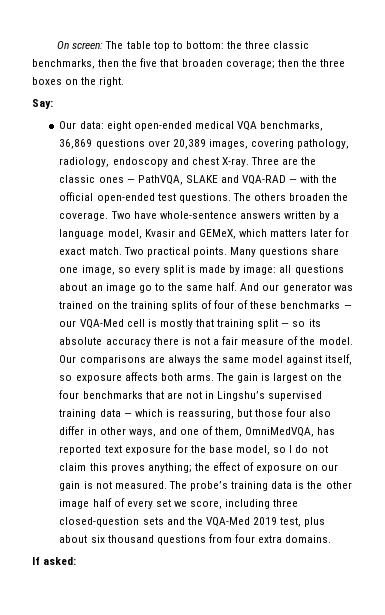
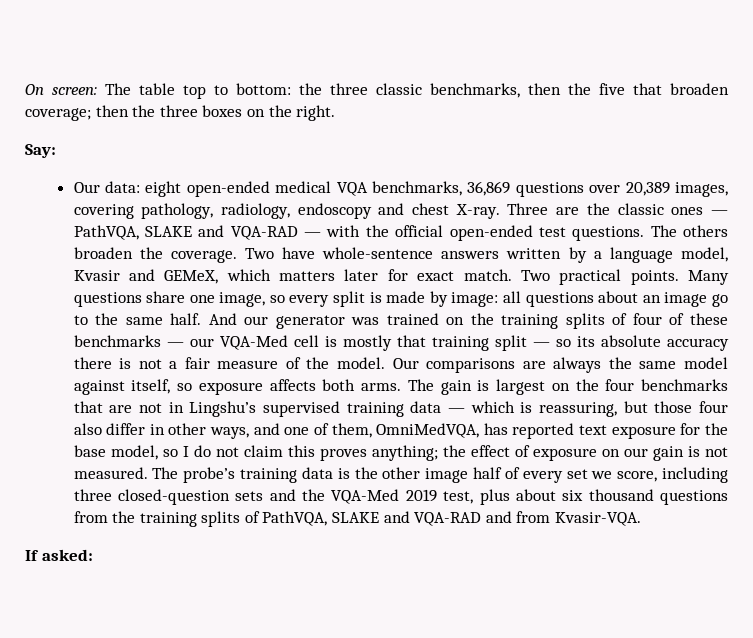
- The probe’s training data is the other image half of every set we score, including three closed-question sets and the VQA-Med 2019 test, plus about six thousand questions from four extra domains.
+ The probe’s training data is the other image half of every set we score, including three closed-question sets and the VQA-Med 2019 test, plus about six thousand questions from the training splits of PathVQA, SLAKE and VQA-RAD and from Kvasir-VQA.

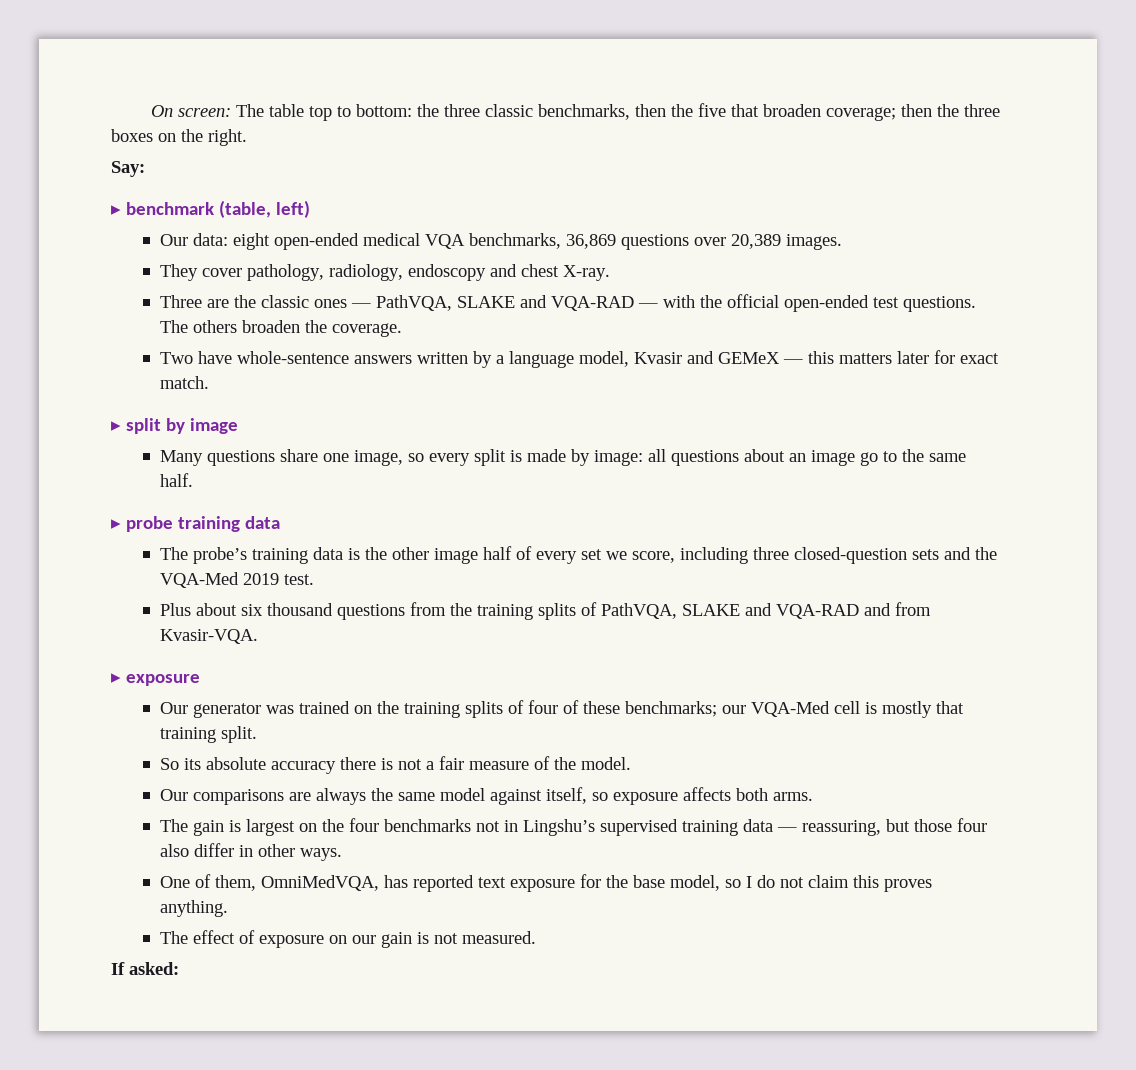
+ ▸ benchmark (table, left)
- Our data: eight open-ended medical VQA benchmarks, 36,869 questions over 20,389 images, covering pathology, radiology, endoscopy and chest X-ray. Three are the classic ones — PathVQA, SLAKE and VQA-RAD — with the official open-ended test questions.
+ Our data: eight open-ended medical VQA benchmarks, 36,869 questions over 20,389 images.
+ They cover pathology, radiology, endoscopy and chest X-ray.
+ Three are the classic ones — PathVQA, SLAKE and VQA-RAD — with the official open-ended test questions.
- The others broaden the coverage. Two have whole-sentence answers written by a language model, Kvasir and GEMeX, which matters later for exact match. Two practical points. Many questions share one image, so every split is made by image:
+ The others broaden the coverage.
+ Two have whole-sentence answers written by a language model, Kvasir and GEMeX — this matters later for exact match.
+ ▸ split by image
+ Many questions share one image, so every split is made by image:
- all questions about an image go to the same half. And our generator was trained on the training splits of four of these benchmarks — our VQA-Med cell is mostly that training split — so its absolute accuracy there is not a fair measure of the model. Our comparisons are always the same model against itself, so exposure affects both arms. The gain is largest on the four benchmarks that are not in Lingshu’s supervised training data — which is reassuring, but those four also differ in other ways, and one of them, OmniMedVQA, has reported text exposure for the base model, so I do not claim this proves anything; the effect of exposure on our gain is not measured. The probe’s training data is the other image half of every set we score, including three closed-question sets and the VQA-Med 2019 test, plus about six thousand questions from the training splits of PathVQA, SLAKE and VQA-RAD and from Kvasir-VQA.
+ all questions about an image go to the same half.
+ ▸ probe training data
+ The probe’s training data is the other image half of every set we score, including three closed-question sets and the VQA-Med 2019 test.
+ Plus about six thousand questions from the training splits of PathVQA, SLAKE and VQA-RAD and from Kvasir-VQA.
+ ▸ exposure
+ Our generator was trained on the training splits of four of these benchmarks; our VQA-Med cell is mostly that training split.
+ So its absolute accuracy there is not a fair measure of the model.
+ Our comparisons are always the same model against itself, so exposure affects both arms.
+ The gain is largest on the four benchmarks not in Lingshu’s supervised training data — reassuring, but those four also differ in other ways.
+ One of them, OmniMedVQA, has reported text exposure for the base model, so I do not claim this proves anything.
+ The effect of exposure on our gain is not measured.

